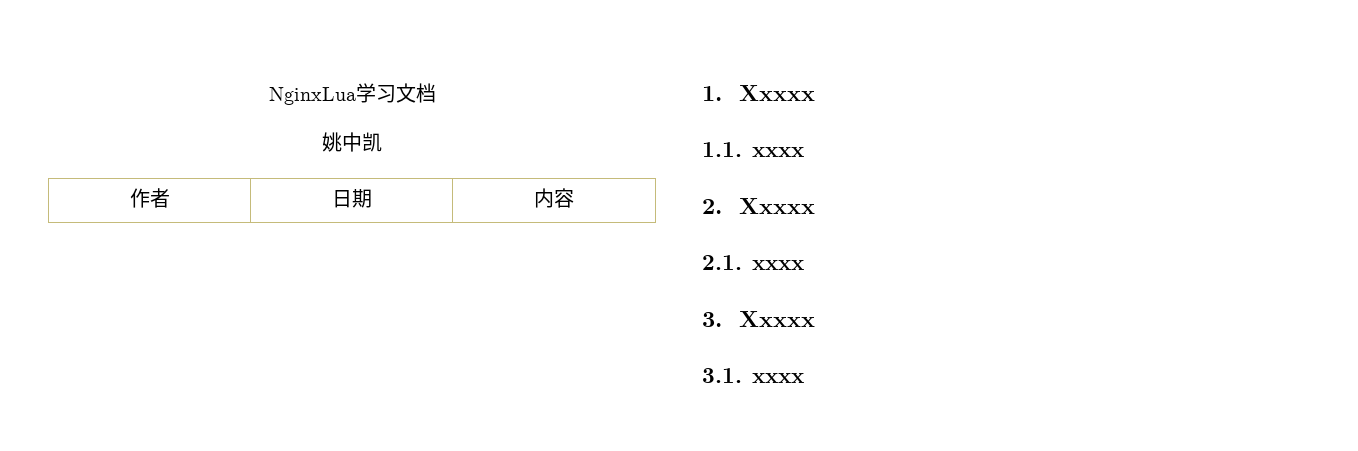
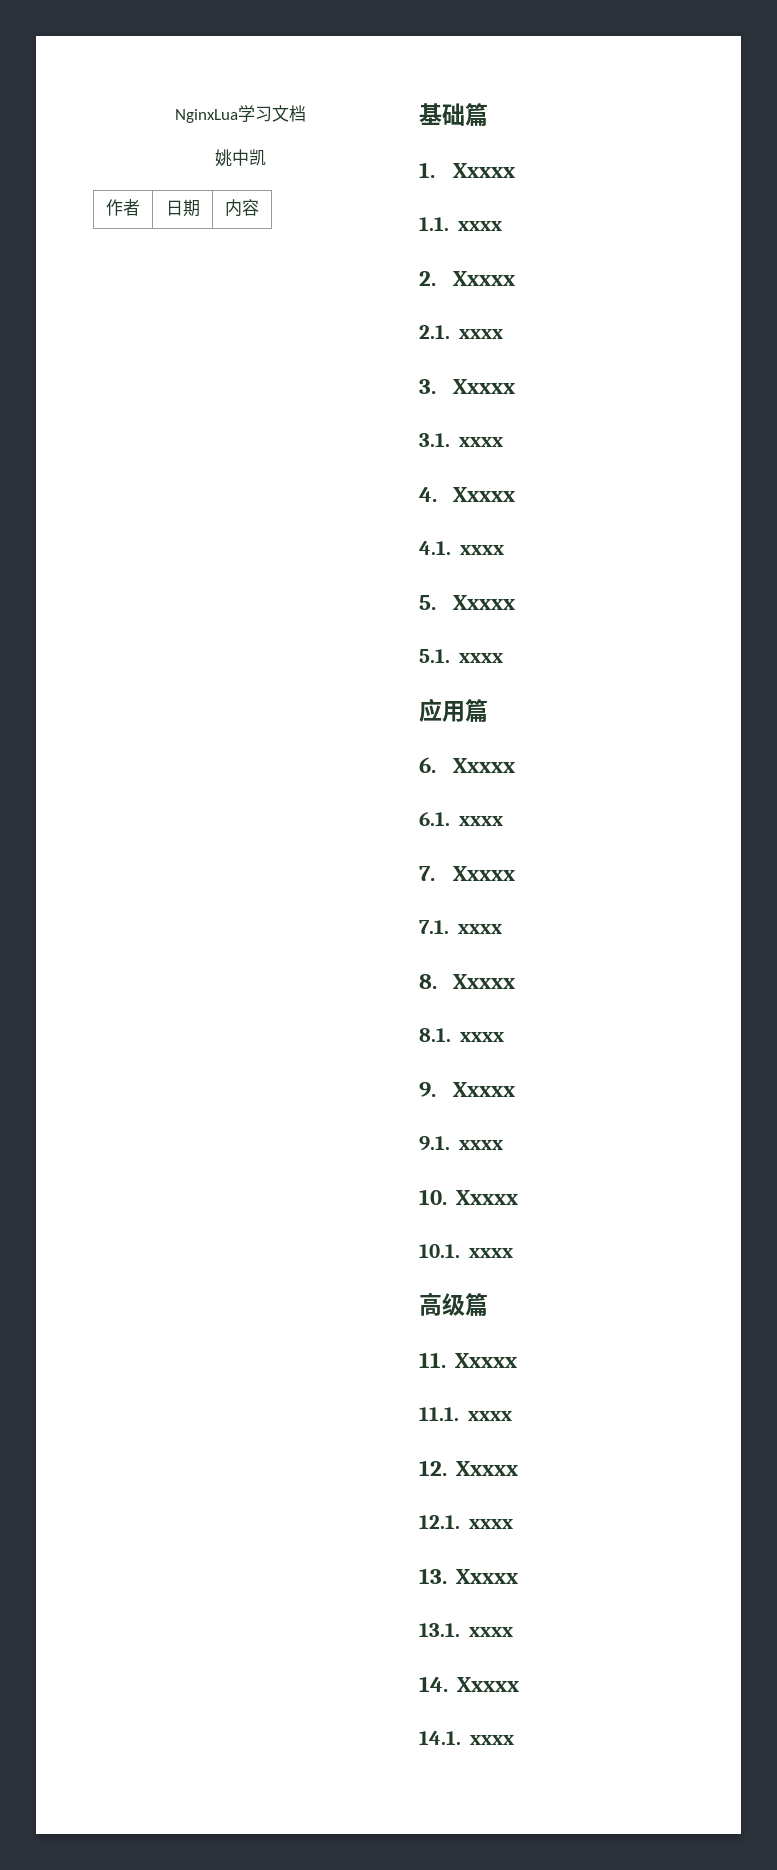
+ 基础篇
+ 4. Xxxxx
+ 4.1. xxxx
+ 5. Xxxxx
+ 5.1. xxxx
+ 应用篇
+ 6. Xxxxx
+ 6.1. xxxx
+ 7. Xxxxx
+ 7.1. xxxx
+ 8. Xxxxx
+ 8.1. xxxx
+ 9. Xxxxx
+ 9.1. xxxx
+ 10. Xxxxx
+ 10.1. xxxx
+ 高级篇
+ 11. Xxxxx
+ 11.1. xxxx
+ 12. Xxxxx
+ 12.1. xxxx
+ 13. Xxxxx
+ 13.1. xxxx
+ 14. Xxxxx
+ 14.1. xxxx

